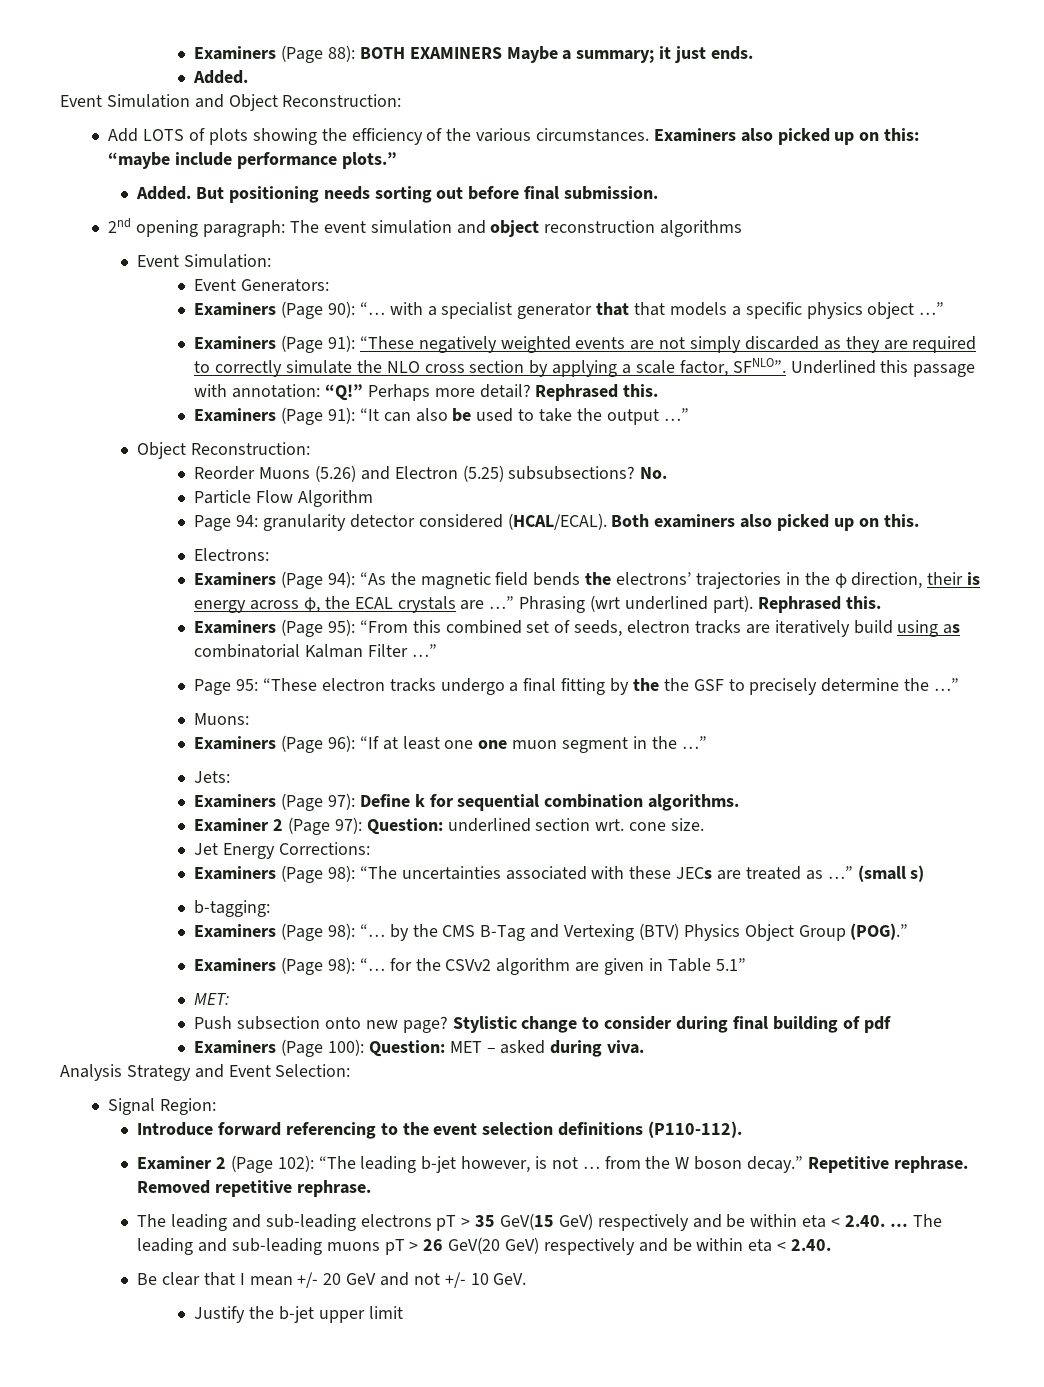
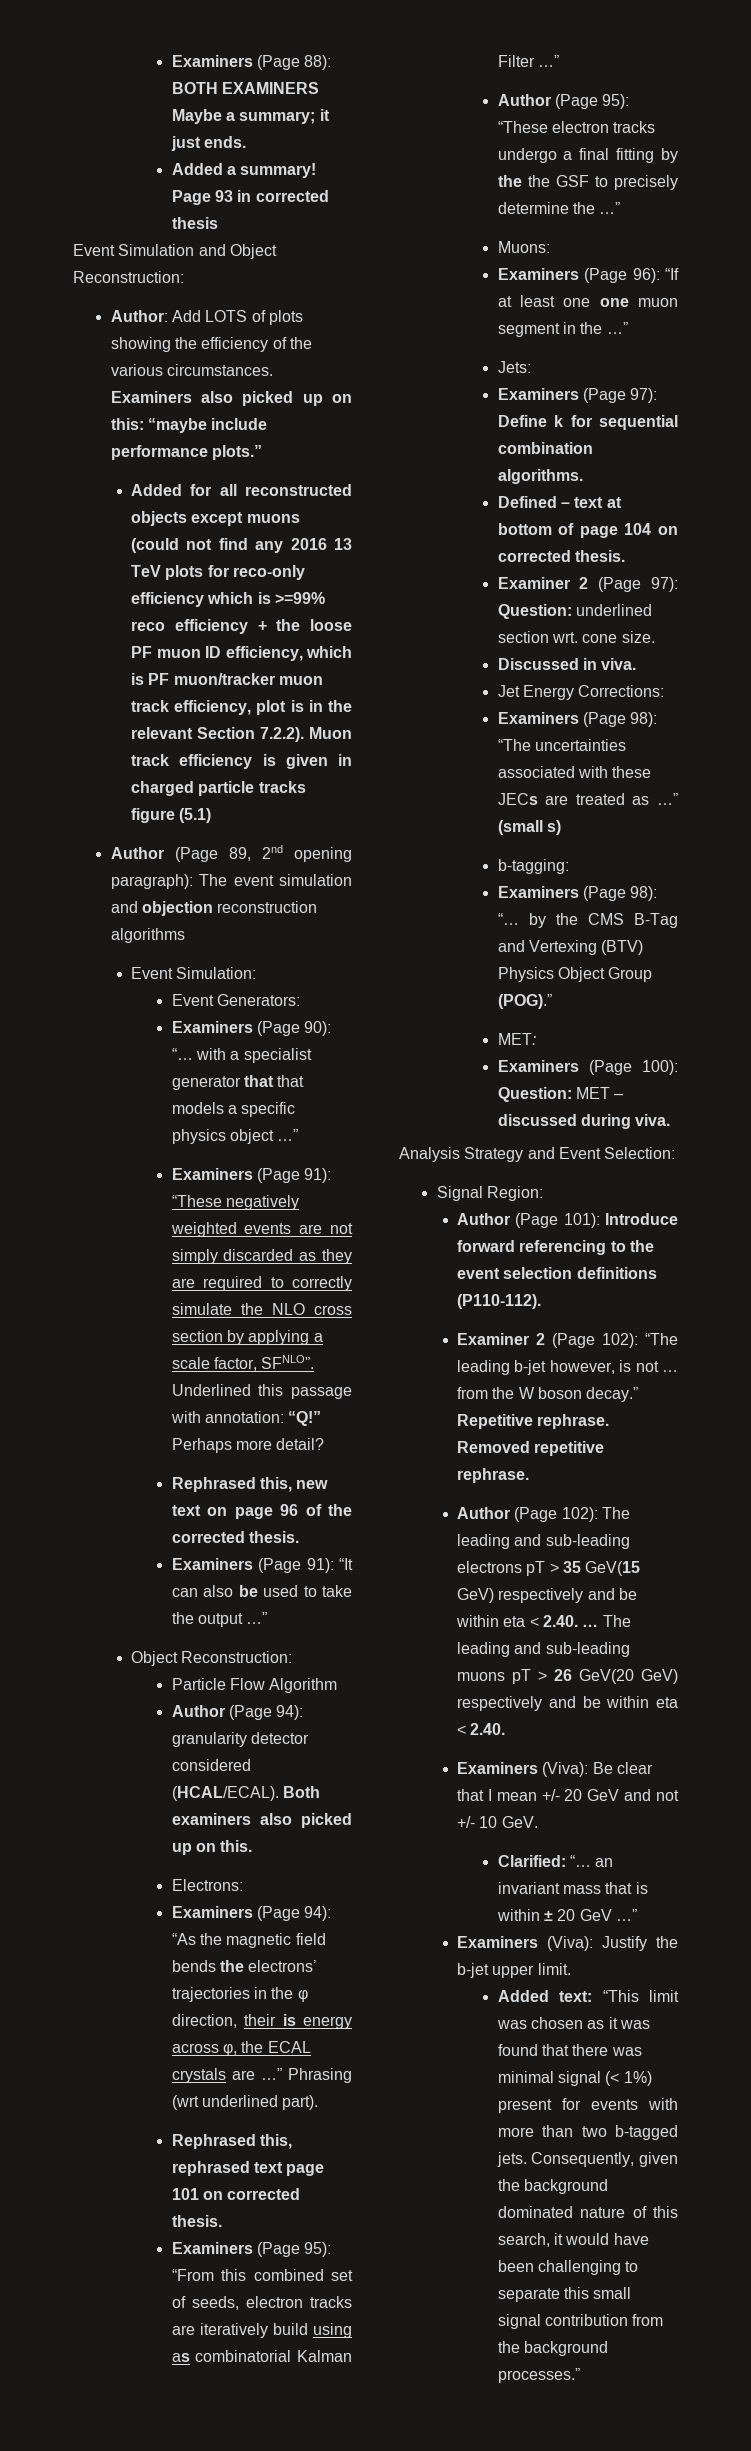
  Examiners (Page 88): BOTH EXAMINERS Maybe a summary; it just ends.
- Added.
+ Added a summary! Page 93 in corrected thesis
- Add LOTS of plots showing the efficiency of the various circumstances.
+ Author: Add LOTS of plots showing the efficiency of the various circumstances.
- Added. But positioning needs sorting out before final submission.
- 2nd opening paragraph: The event simulation and object reconstruction algorithms
+ Added for all reconstructed objects except muons (could not find any 2016 13 TeV plots for reco-only efficiency which is >=99% reco efficiency + the loose PF muon ID efficiency, which is PF muon/tracker muon track efficiency, plot is in the relevant Section 7.2.2). Muon track efficiency is given in charged particle tracks figure (5.1)
+ Author (Page 89, 2nd opening paragraph): The event simulation and objection reconstruction algorithms
- Perhaps more detail? Rephrased this.
+ Perhaps more detail?
+ Rephrased this, new text on page 96 of the corrected thesis.
- Reorder Muons (5.26) and Electron (5.25) subsubsections? No.
- Page 94: granularity detector considered (HCAL/ECAL).
+ Author (Page 94): granularity detector considered (HCAL/ECAL).
- Phrasing (wrt underlined part). Rephrased this.
+ Phrasing (wrt underlined part).
+ Rephrased this, rephrased text page 101 on corrected thesis.
- Page 95: “These electron tracks undergo a final fitting by the the GSF to precisely determine the …”
+ Author (Page 95): “These electron tracks undergo a final fitting by the the GSF to precisely determine the …”
+ Defined – text at bottom of page 104 on corrected thesis.
+ Discussed in viva.
- Examiners (Page 98): “… for the CSVv2 algorithm are given in Table 5.1”
  MET:
- Push subsection onto new page? Stylistic change to consider during final building of pdf
- Examiners (Page 100): Question: MET – asked during viva.
+ Examiners (Page 100): Question: MET – discussed during viva.
- Introduce forward referencing to the event selection definitions (P110-112).
+ Author (Page 101): Introduce forward referencing to the event selection definitions (P110-112).
- The leading and sub-leading electrons pT > 35 GeV(15 GeV) respectively and be within eta < 2.40. …
+ Author (Page 102): The leading and sub-leading electrons pT > 35 GeV(15 GeV) respectively and be within eta < 2.40. …
- Be clear that I mean +/- 20 GeV and not +/- 10 GeV.
+ Examiners (Viva): Be clear that I mean +/- 20 GeV and not +/- 10 GeV.
- Justify the b-jet upper limit
+ Clarified: “… an invariant mass that is within ± 20 GeV …”
+ Examiners (Viva): Justify the b-jet upper limit.
+ Added text: “This limit was chosen as it was found that there was minimal signal (< 1%) present for events with more than two b-tagged jets. Consequently, given the background dominated nature of this search, it would have been challenging to separate this small signal contribution from the background processes.”

